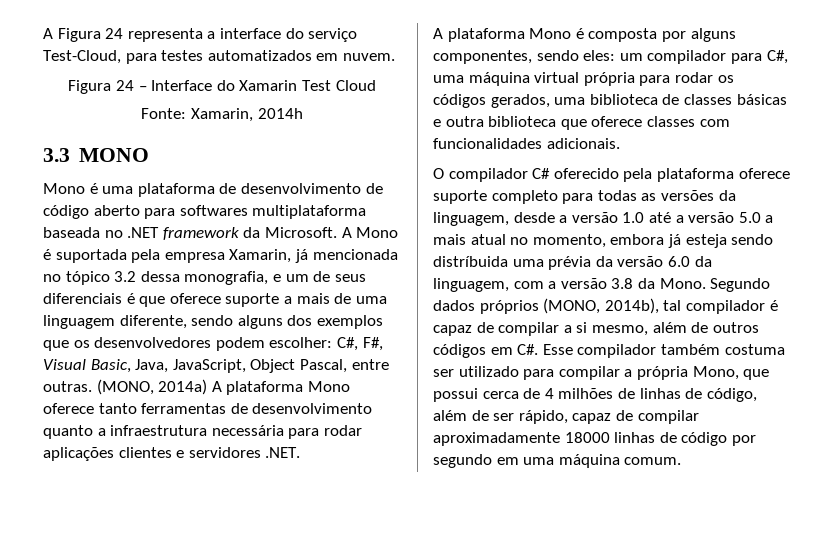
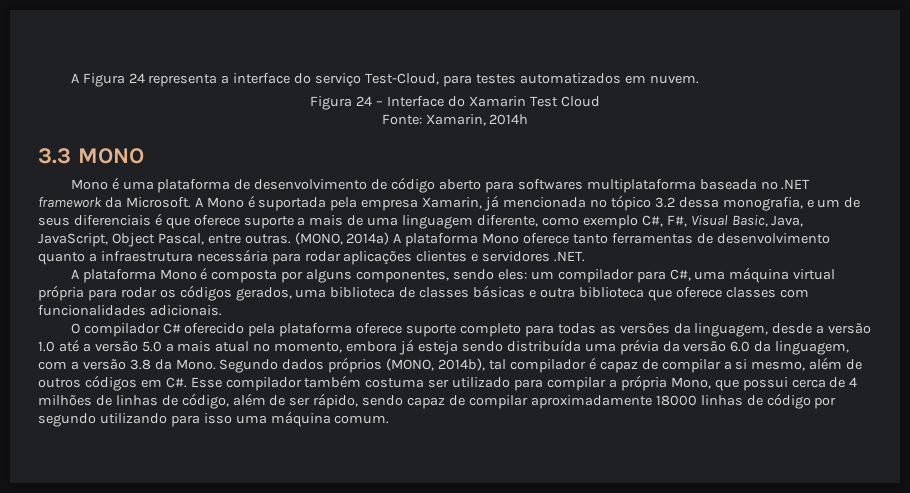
- A Mono é suportada pela empresa Xamarin, já mencionada no tópico 3.2 dessa monografia, e um de seus diferenciais é que oferece suporte a mais de uma linguagem diferente, sendo alguns dos exemplos que os desenvolvedores podem escolher: C#, F#, Visual Basic, Java, JavaScript, Object Pascal, entre outras.
+ A Mono é suportada pela empresa Xamarin, já mencionada no tópico 3.2 dessa monografia, e um de seus diferenciais é que oferece suporte a mais de uma linguagem diferente, como exemplo C#, F#, Visual Basic, Java, JavaScript, Object Pascal, entre outras.
- O compilador C# oferecido pela plataforma oferece suporte completo para todas as versões da linguagem, desde a versão 1.0 até a versão 5.0 a mais atual no momento, embora já esteja sendo distríbuida uma prévia da versão 6.0 da linguagem, com a versão 3.8 da Mono.
+ O compilador C# oferecido pela plataforma oferece suporte completo para todas as versões da linguagem, desde a versão 1.0 até a versão 5.0 a mais atual no momento, embora já esteja sendo distribuída uma prévia da versão 6.0 da linguagem, com a versão 3.8 da Mono.
- Segundo dados próprios (MONO, 2014b), tal compilador é capaz de compilar a si mesmo, além de outros códigos em C#. Esse compilador também costuma ser utilizado para compilar a própria Mono, que possui cerca de 4 milhões de linhas de código, além de ser rápido, capaz de compilar aproximadamente 18000 linhas de código por segundo em uma máquina comum.
+ Segundo dados próprios (MONO, 2014b), tal compilador é capaz de compilar a si mesmo, além de outros códigos em C#. Esse compilador também costuma ser utilizado para compilar a própria Mono, que possui cerca de 4 milhões de linhas de código, além de ser rápido, sendo capaz de compilar aproximadamente 18000 linhas de código por segundo utilizando para isso uma máquina comum.

